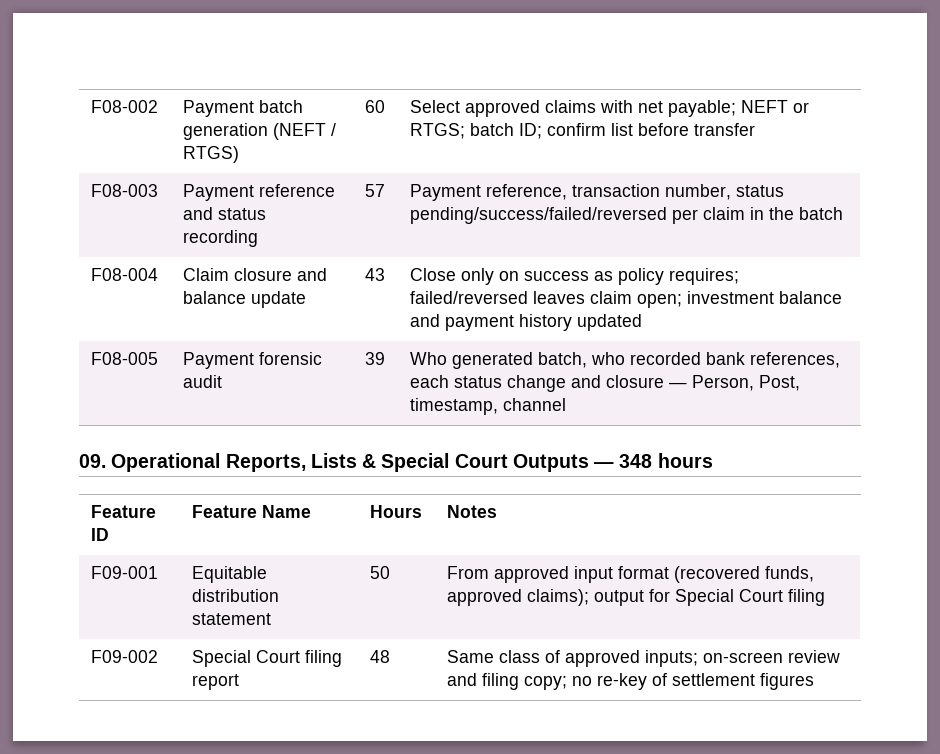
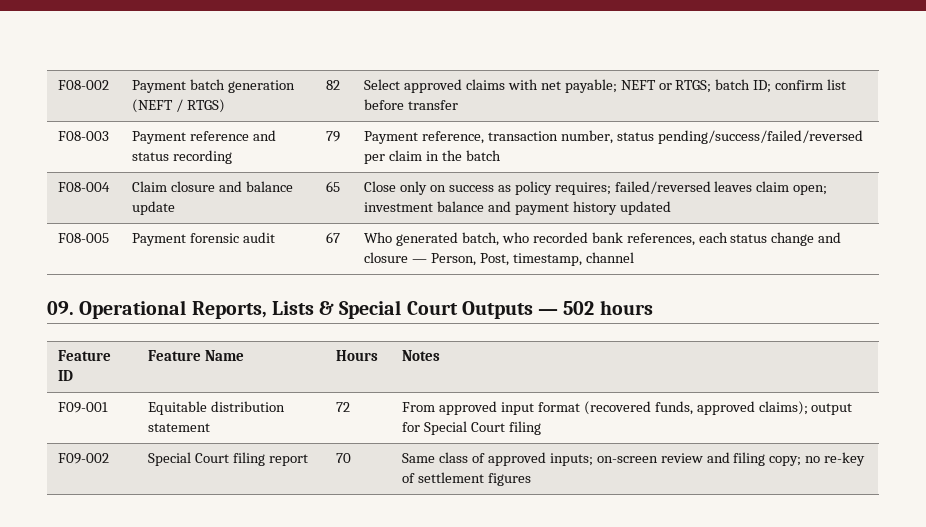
- F08-002 | Payment batch generation (NEFT / RTGS) | 60 | Select approved claims with net payable; NEFT or RTGS; batch ID; confirm list before transfer
+ F08-002 | Payment batch generation (NEFT / RTGS) | 82 | Select approved claims with net payable; NEFT or RTGS; batch ID; confirm list before transfer
- F08-003 | Payment reference and status recording | 57 | Payment reference, transaction number, status pending/success/failed/reversed per claim in the batch
+ F08-003 | Payment reference and status recording | 79 | Payment reference, transaction number, status pending/success/failed/reversed per claim in the batch
- F08-004 | Claim closure and balance update | 43 | Close only on success as policy requires; failed/reversed leaves claim open; investment balance and payment history updated
+ F08-004 | Claim closure and balance update | 65 | Close only on success as policy requires; failed/reversed leaves claim open; investment balance and payment history updated
- F08-005 | Payment forensic audit | 39 | Who generated batch, who recorded bank references, each status change and closure — Person, Post, timestamp, channel
+ F08-005 | Payment forensic audit | 67 | Who generated batch, who recorded bank references, each status change and closure — Person, Post, timestamp, channel
- 09. Operational Reports, Lists & Special Court Outputs — 348 hours
+ 09. Operational Reports, Lists & Special Court Outputs — 502 hours
- F09-001 | Equitable distribution statement | 50 | From approved input format (recovered funds, approved claims); output for Special Court filing
+ F09-001 | Equitable distribution statement | 72 | From approved input format (recovered funds, approved claims); output for Special Court filing
- F09-002 | Special Court filing report | 48 | Same class of approved inputs; on-screen review and filing copy; no re-key of settlement figures
+ F09-002 | Special Court filing report | 70 | Same class of approved inputs; on-screen review and filing copy; no re-key of settlement figures

